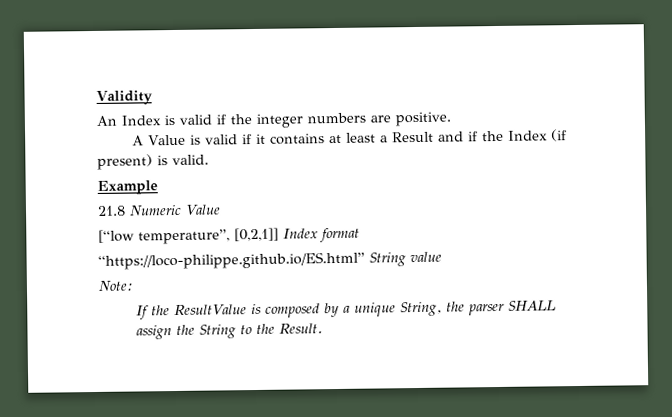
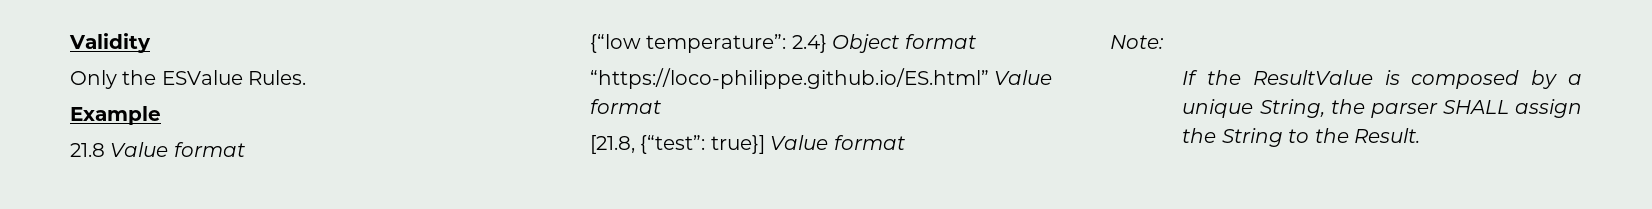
- An Index is valid if the integer numbers are positive.
- A Value is valid if it contains at least a Result and if the Index (if present) is valid.
+ Only the ESValue Rules.
- 21.8 Numeric Value
- [“low temperature”, [0,2,1]] Index format
- “https://loco-philippe.github.io/ES.html” String value
+ 21.8 Value format
+ {“low temperature”: 2.4} Object format
+ “https://loco-philippe.github.io/ES.html” Value format
+ [21.8, {“test”: true}] Value format

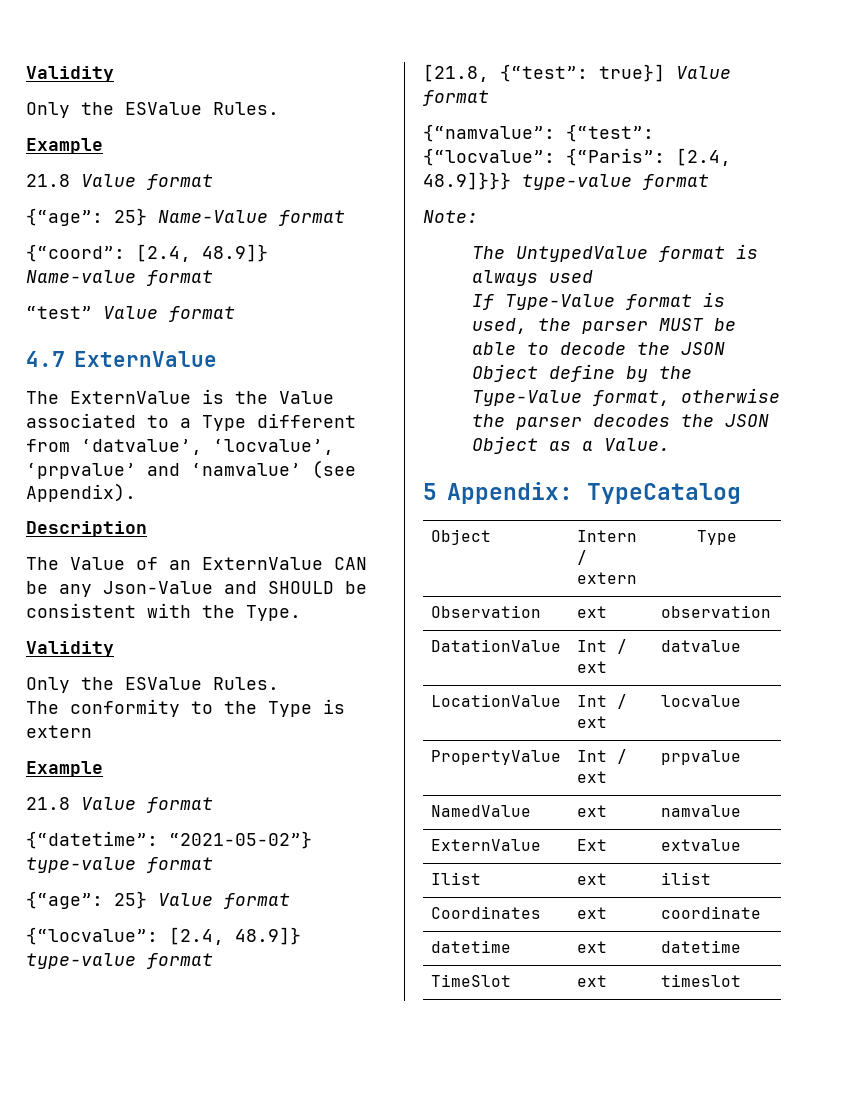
- {“low temperature”: 2.4} Object format
- “https://loco-philippe.github.io/ES.html” Value format
+ {“age”: 25} Name-Value format
+ {“coord”: [2.4, 48.9]} Name-value format
+ “test” Value format
+ 4.7 ExternValue
+ The ExternValue is the Value associated to a Type different from ‘datvalue’, ‘locvalue’, ‘prpvalue’ and ‘namvalue’ (see Appendix).
+ Description
+ The Value of an ExternValue CAN be any Json-Value and SHOULD be consistent with the Type.
+ Validity
+ Only the ESValue Rules.
+ The conformity to the Type is extern
+ Example
+ 21.8 Value format
+ {“datetime”: “2021-05-02”} type-value format
+ {“age”: 25} Value format
+ {“locvalue”: [2.4, 48.9]} type-value format
+ {“namvalue”: {“test”: {“locvalue”: {“Paris”: [2.4, 48.9]}}} type-value format
  Note:
- If the ResultValue is composed by a unique String, the parser SHALL assign the String to the Result.
+ The UntypedValue format is always used
+ If Type-Value format is used, the parser MUST be able to decode the JSON Object define by the Type-Value format, otherwise the parser decodes the JSON Object as a Value.
+ 5 Appendix: TypeCatalog
+ Object | Intern / extern | Type
+ Observation | ext | observation
+ DatationValue | Int / ext | datvalue
+ LocationValue | Int / ext | locvalue
+ PropertyValue | Int / ext | prpvalue
+ NamedValue | ext | namvalue
+ ExternValue | Ext | extvalue
+ Ilist | ext | ilist
+ Coordinates | ext | coordinate
+ datetime | ext | datetime
+ TimeSlot | ext | timeslot

